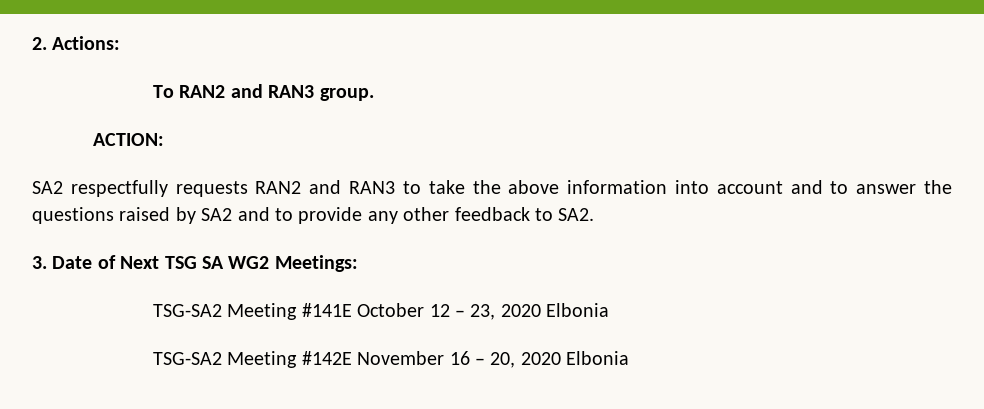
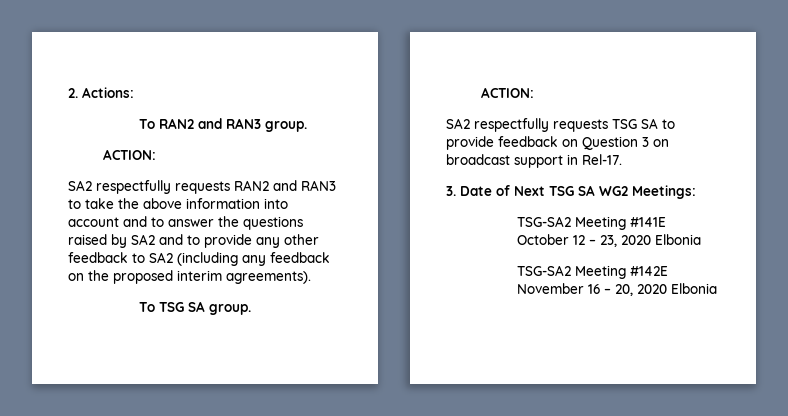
- SA2 respectfully requests RAN2 and RAN3 to take the above information into account and to answer the questions raised by SA2 and to provide any other feedback to SA2.
+ SA2 respectfully requests RAN2 and RAN3 to take the above information into account and to answer the questions raised by SA2 and to provide any other feedback to SA2 (including any feedback on the proposed interim agreements).
+ To TSG SA group.
+ ACTION:
+ SA2 respectfully requests TSG SA to provide feedback on Question 3 on broadcast support in Rel-17.

